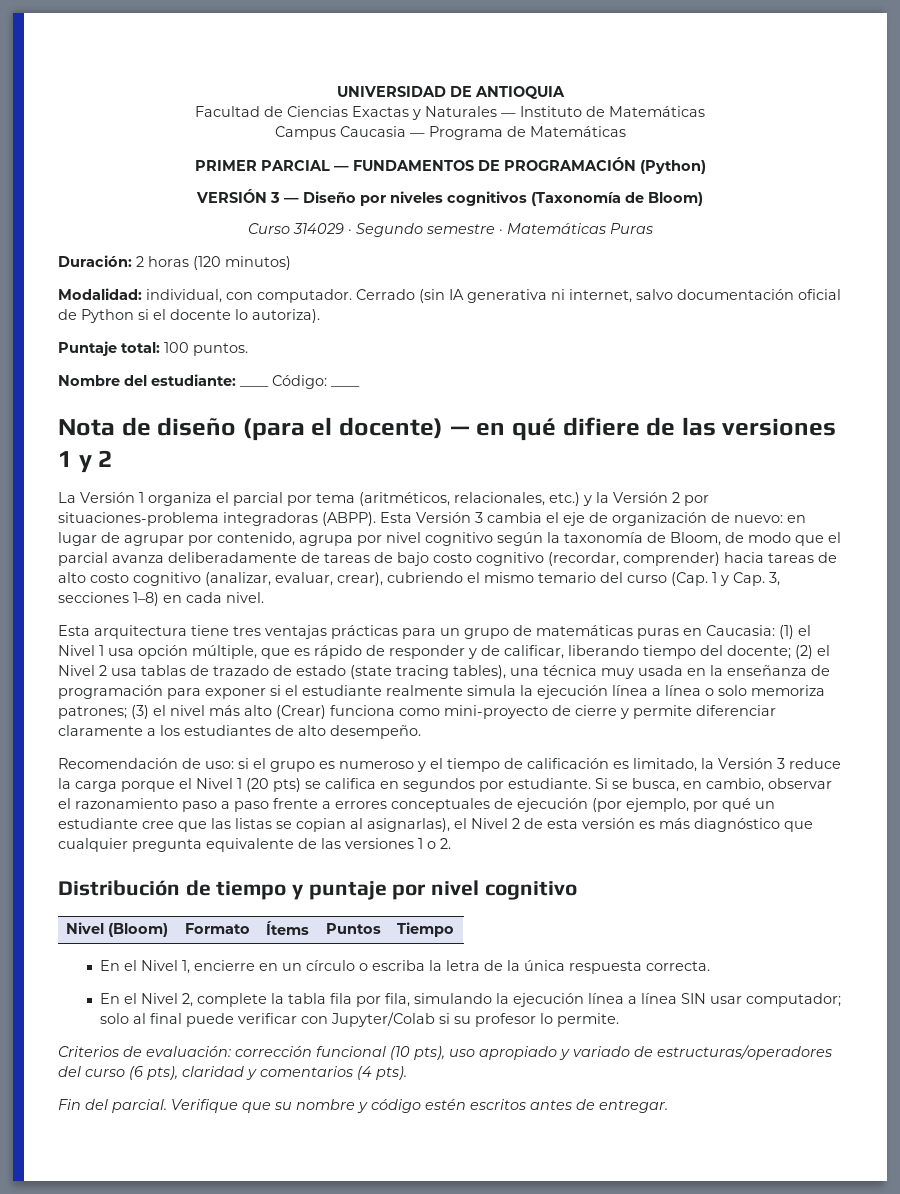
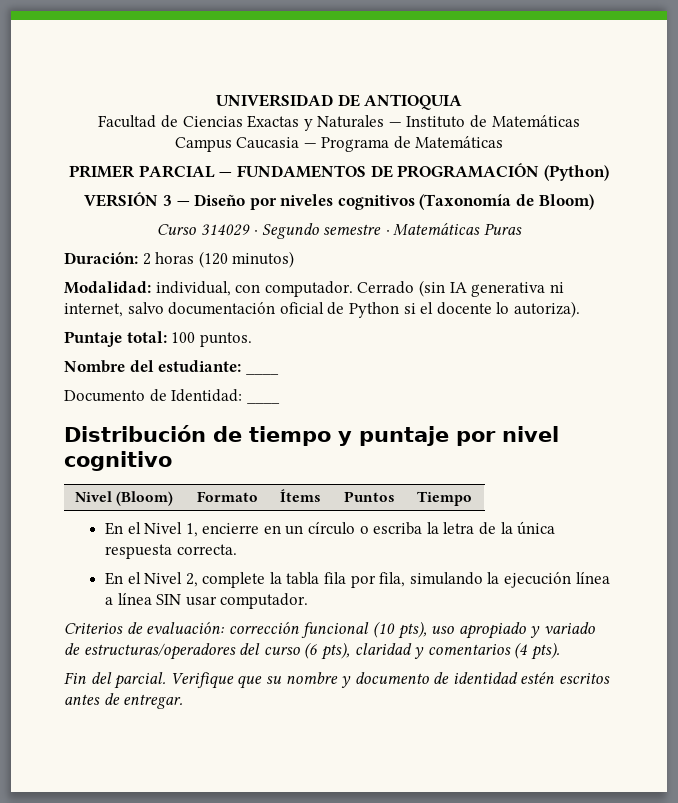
- Nombre del estudiante: ____ Código: ____
- Nota de diseño (para el docente) — en qué difiere de las versiones 1 y 2
- La Versión 1 organiza el parcial por tema (aritméticos, relacionales, etc.) y la Versión 2 por situaciones-problema integradoras (ABPP). Esta Versión 3 cambia el eje de organización de nuevo: en lugar de agrupar por contenido, agrupa por nivel cognitivo según la taxonomía de Bloom, de modo que el parcial avanza deliberadamente de tareas de bajo costo cognitivo (recordar, comprender) hacia tareas de alto costo cognitivo (analizar, evaluar, crear), cubriendo el mismo temario del curso (Cap. 1 y Cap. 3, secciones 1–8) en cada nivel.
- Esta arquitectura tiene tres ventajas prácticas para un grupo de matemáticas puras en Caucasia: (1) el Nivel 1 usa opción múltiple, que es rápido de responder y de calificar, liberando tiempo del docente; (2) el Nivel 2 usa tablas de trazado de estado (state tracing tables), una técnica muy usada en la enseñanza de programación para exponer si el estudiante realmente simula la ejecución línea a línea o solo memoriza patrones; (3) el nivel más alto (Crear) funciona como mini-proyecto de cierre y permite diferenciar claramente a los estudiantes de alto desempeño.
- Recomendación de uso: si el grupo es numeroso y el tiempo de calificación es limitado, la Versión 3 reduce la carga porque el Nivel 1 (20 pts) se califica en segundos por estudiante. Si se busca, en cambio, observar el razonamiento paso a paso frente a errores conceptuales de ejecución (por ejemplo, por qué un estudiante cree que las listas se copian al asignarlas), el Nivel 2 de esta versión es más diagnóstico que cualquier pregunta equivalente de las versiones 1 o 2.
+ Nombre del estudiante: ____
+ Documento de Identidad: ____
- En el Nivel 2, complete la tabla fila por fila, simulando la ejecución línea a línea SIN usar computador; solo al final puede verificar con Jupyter/Colab si su profesor lo permite.
+ En el Nivel 2, complete la tabla fila por fila, simulando la ejecución línea a línea SIN usar computador.
- Verifique que su nombre y código estén escritos antes de entregar.
+ Verifique que su nombre y documento de identidad estén escritos antes de entregar.

